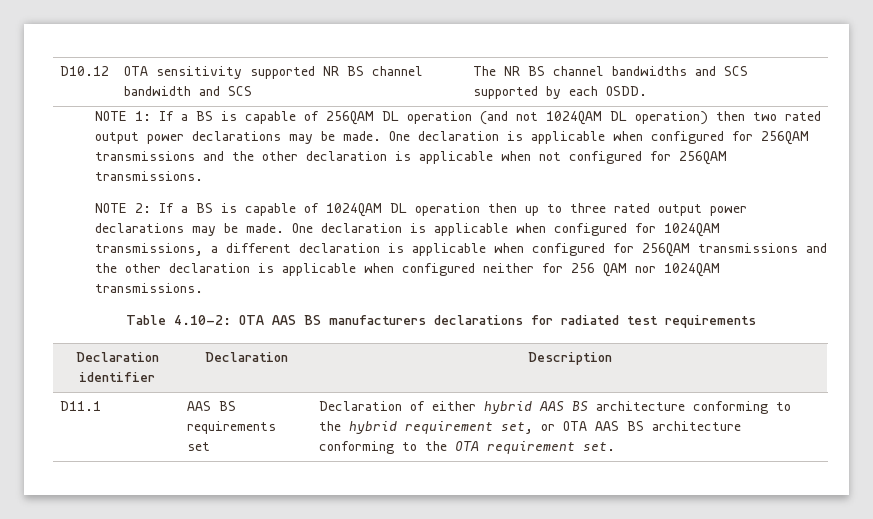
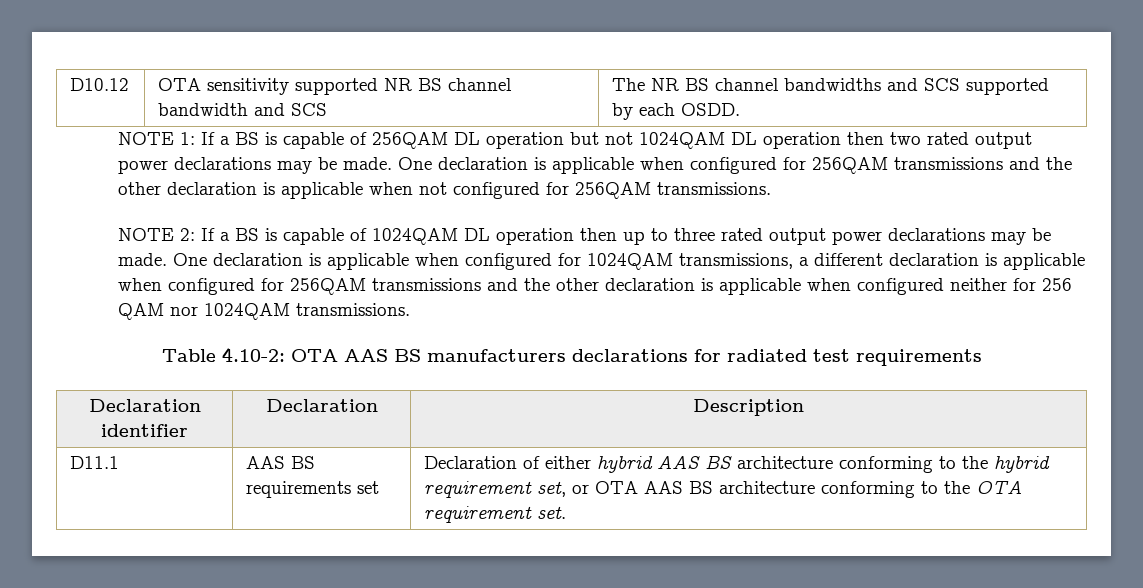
- NOTE 1: If a BS is capable of 256QAM DL operation (and not 1024QAM DL operation) then two rated output power declarations may be made.
+ NOTE 1: If a BS is capable of 256QAM DL operation but not 1024QAM DL operation then two rated output power declarations may be made.

